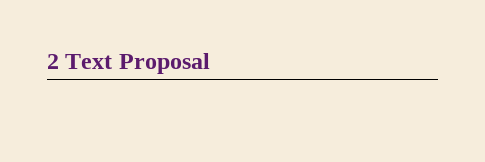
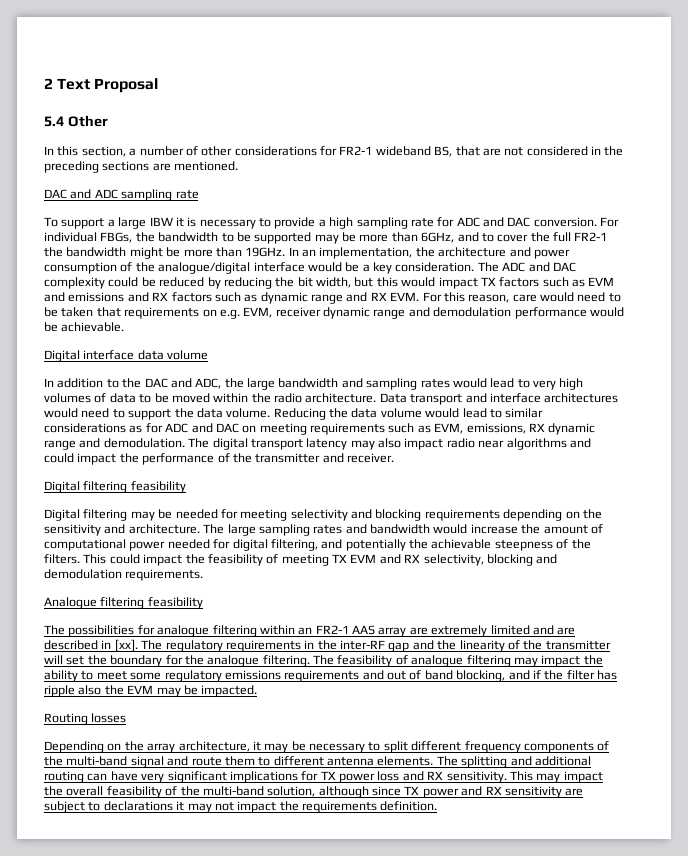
+ 5.4 Other
+ In this section, a number of other considerations for FR2-1 wideband BS, that are not considered in the preceding sections are mentioned.
+ DAC and ADC sampling rate
+ To support a large IBW it is necessary to provide a high sampling rate for ADC and DAC conversion. For individual FBGs, the bandwidth to be supported may be more than 6GHz, and to cover the full FR2-1 the bandwidth might be more than 19GHz. In an implementation, the architecture and power consumption of the analogue/digital interface would be a key consideration. The ADC and DAC complexity could be reduced by reducing the bit width, but this would impact TX factors such as EVM and emissions and RX factors such as dynamic range and RX EVM. For this reason, care would need to be taken that requirements on e.g. EVM, receiver dynamic range and demodulation performance would be achievable.
+ Digital interface data volume
+ In addition to the DAC and ADC, the large bandwidth and sampling rates would lead to very high volumes of data to be moved within the radio architecture. Data transport and interface architectures would need to support the data volume. Reducing the data volume would lead to similar considerations as for ADC and DAC on meeting requirements such as EVM, emissions, RX dynamic range and demodulation. The digital transport latency may also impact radio near algorithms and could impact the performance of the transmitter and receiver.
+ Digital filtering feasibility
+ Digital filtering may be needed for meeting selectivity and blocking requirements depending on the sensitivity and architecture. The large sampling rates and bandwidth would increase the amount of computational power needed for digital filtering, and potentially the achievable steepness of the filters. This could impact the feasibility of meeting TX EVM and RX selectivity, blocking and demodulation requirements.
+ Analogue filtering feasibility
+ The possibilities for analogue filtering within an FR2-1 AAS array are extremely limited and are described in [xx]. The regulatory requirements in the inter-RF gap and the linearity of the transmitter will set the boundary for the analogue filtering. The feasibility of analogue filtering may impact the ability to meet some regulatory emissions requirements and out of band blocking, and if the filter has ripple also the EVM may be impacted.
+ Routing losses
+ Depending on the array architecture, it may be necessary to split different frequency components of the multi-band signal and route them to different antenna elements. The splitting and additional routing can have very significant implications for TX power loss and RX sensitivity. This may impact the overall feasibility of the multi-band solution, although since TX power and RX sensitivity are subject to declarations it may not impact the requirements definition.

